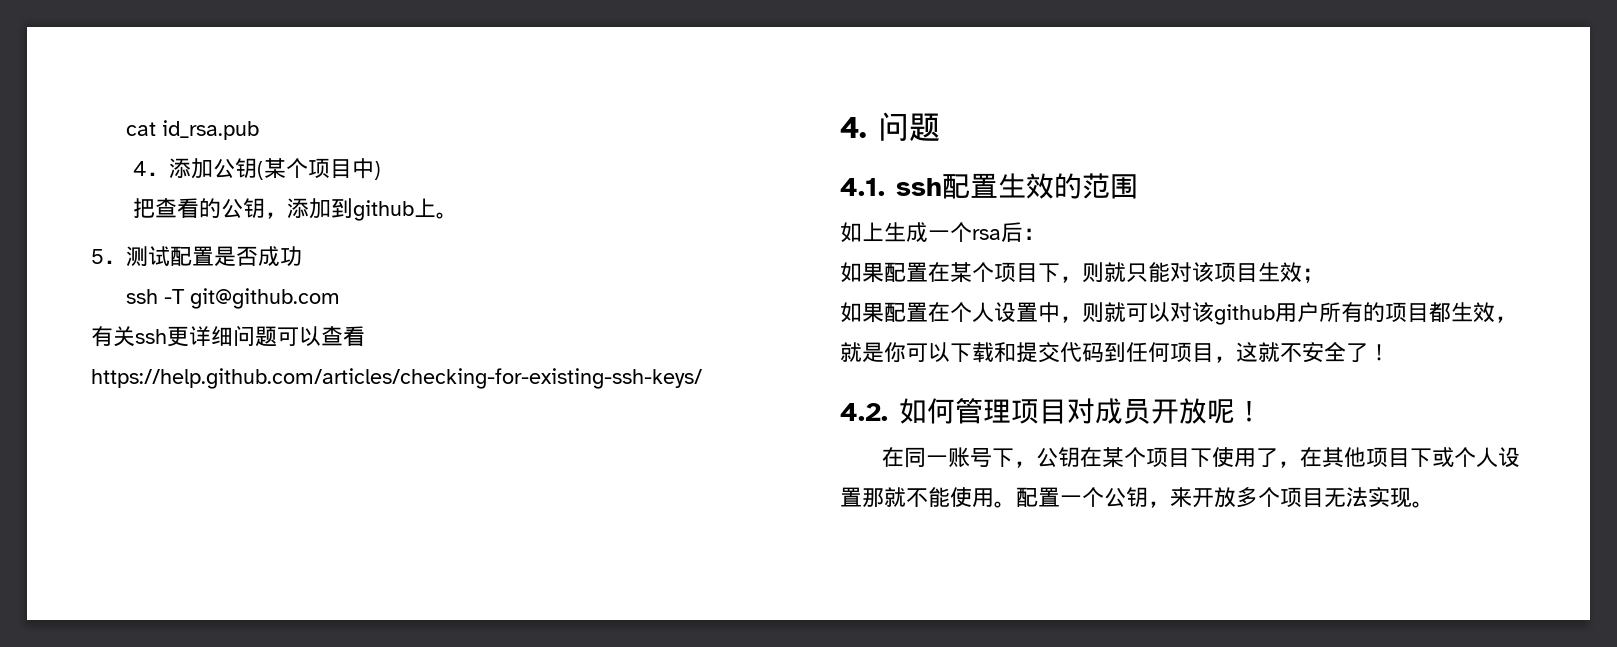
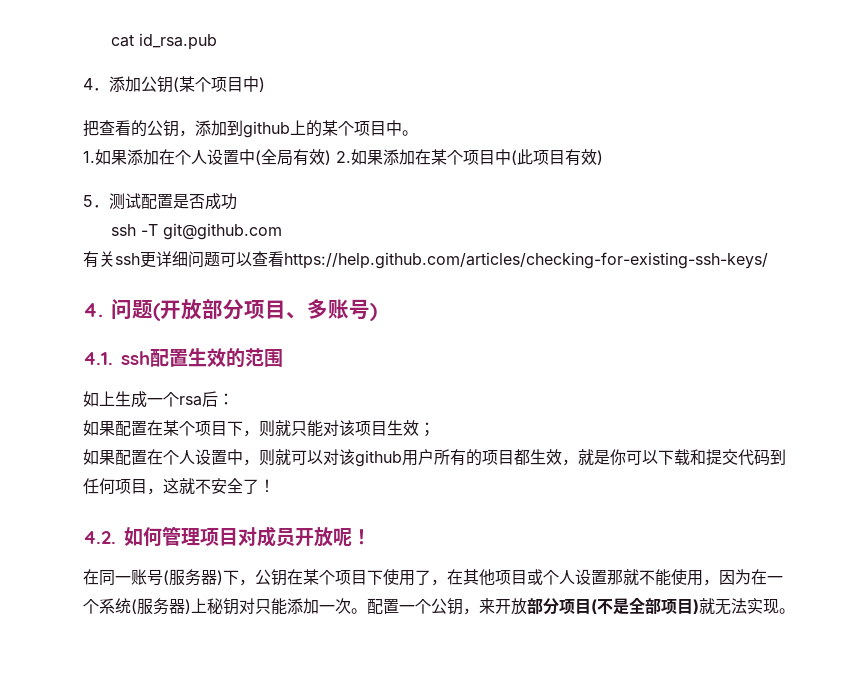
- 把查看的公钥，添加到github上。
+ 把查看的公钥，添加到github上的某个项目中。
+ 1.如果添加在个人设置中(全局有效) 2.如果添加在某个项目中(此项目有效)
- 4.问题
+ 4.问题(开放部分项目、多账号)
- 在同一账号下，公钥在某个项目下使用了，在其他项目下或个人设置那就不能使用。
+ 在同一账号(服务器)下，公钥在某个项目下使用了，在其他项目或个人设置那就不能使用，因为在一个系统(服务器)上秘钥对只能添加一次。
- 配置一个公钥，来开放多个项目无法实现。
+ 配置一个公钥，来开放部分项目(不是全部项目)就无法实现。

